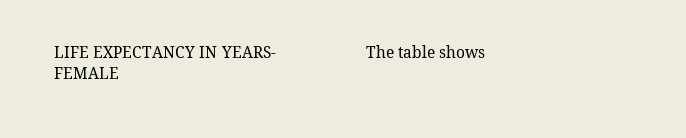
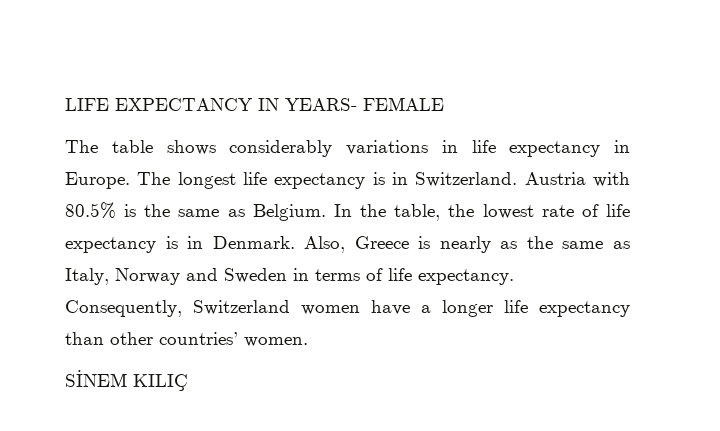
- The table shows
+ The table shows considerably variations in life expectancy in Europe. The longest life expectancy is in Switzerland. Austria with 80.5% is the same as Belgium. In the table, the lowest rate of life expectancy is in Denmark. Also, Greece is nearly as the same as Italy, Norway and Sweden in terms of life expectancy. Consequently, Switzerland women have a longer life expectancy than other countries’ women.
+ SİNEM KILIÇ

